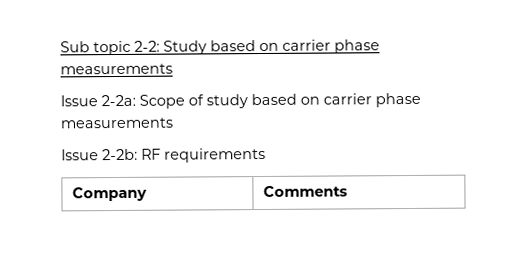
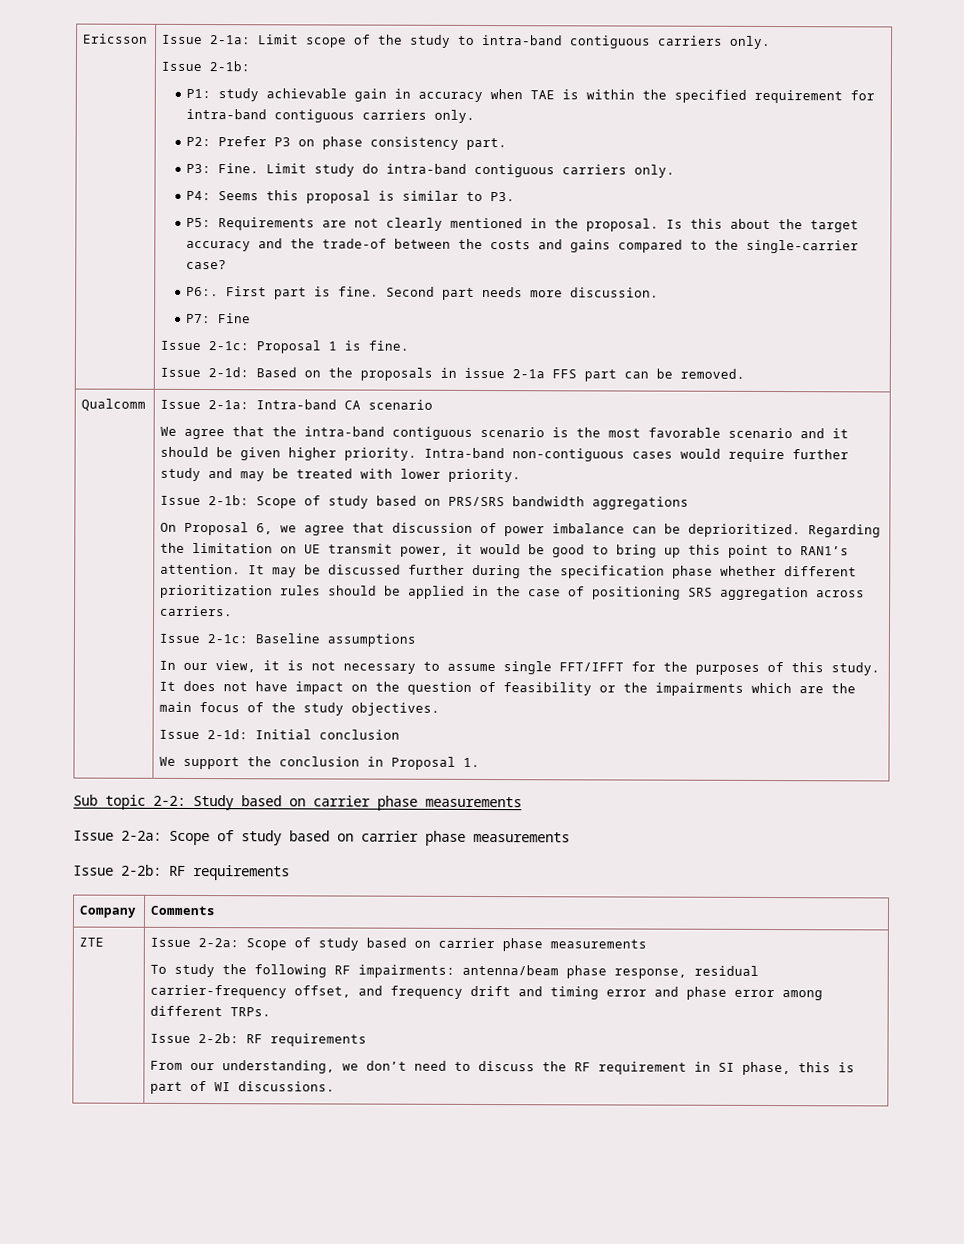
+ Ericsson | Issue 2-1a: Limit scope of the study to intra-band contiguous carriers only.
+ Issue 2-1b:
+ P1: study achievable gain in accuracy when TAE is within the specified requirement for intra-band contiguous carriers only.
+ P2: Prefer P3 on phase consistency part.
+ P3: Fine. Limit study do intra-band contiguous carriers only.
+ P4: Seems this proposal is similar to P3.
+ P5: Requirements are not clearly mentioned in the proposal. Is this about the target accuracy and the trade-of between the costs and gains compared to the single-carrier case?
+ P6:. First part is fine. Second part needs more discussion.
+ P7: Fine
+ Issue 2-1c: Proposal 1 is fine.
+ Issue 2-1d: Based on the proposals in issue 2-1a FFS part can be removed.
+ Qualcomm | Issue 2-1a: Intra-band CA scenario
+ We agree that the intra-band contiguous scenario is the most favorable scenario and it should be given higher priority. Intra-band non-contiguous cases would require further study and may be treated with lower priority.
+ Issue 2-1b: Scope of study based on PRS/SRS bandwidth aggregations
+ On Proposal 6, we agree that discussion of power imbalance can be deprioritized. Regarding the limitation on UE transmit power, it would be good to bring up this point to RAN1’s attention. It may be discussed further during the specification phase whether different prioritization rules should be applied in the case of positioning SRS aggregation across carriers.
+ Issue 2-1c: Baseline assumptions
+ In our view, it is not necessary to assume single FFT/IFFT for the purposes of this study. It does not have impact on the question of feasibility or the impairments which are the main focus of the study objectives.
+ Issue 2-1d: Initial conclusion
+ We support the conclusion in Proposal 1.
+ ZTE | Issue 2-2a: Scope of study based on carrier phase measurements
+ To study the following RF impairments: antenna/beam phase response, residual carrier-frequency offset, and frequency drift and timing error and phase error among different TRPs.
+ Issue 2-2b: RF requirements
+ From our understanding, we don’t need to discuss the RF requirement in SI phase, this is part of WI discussions.

